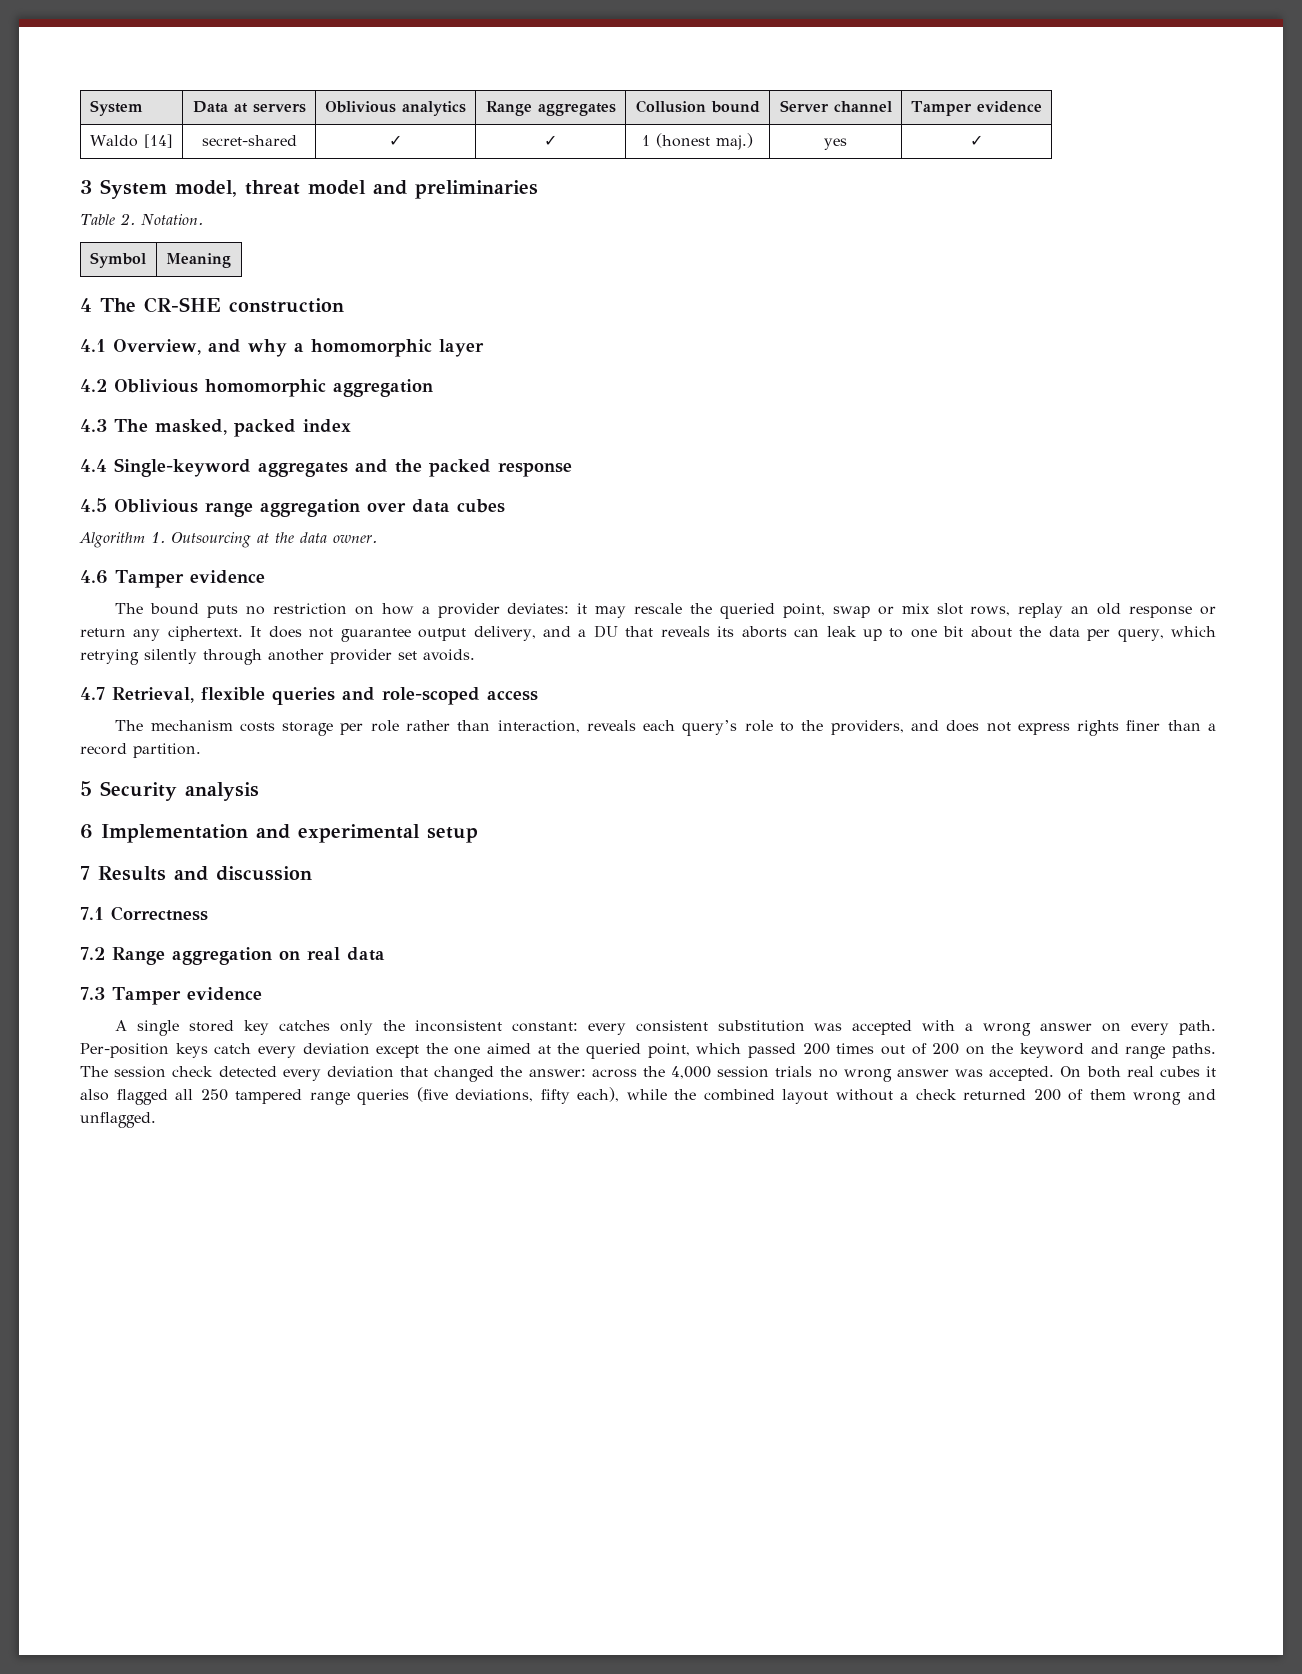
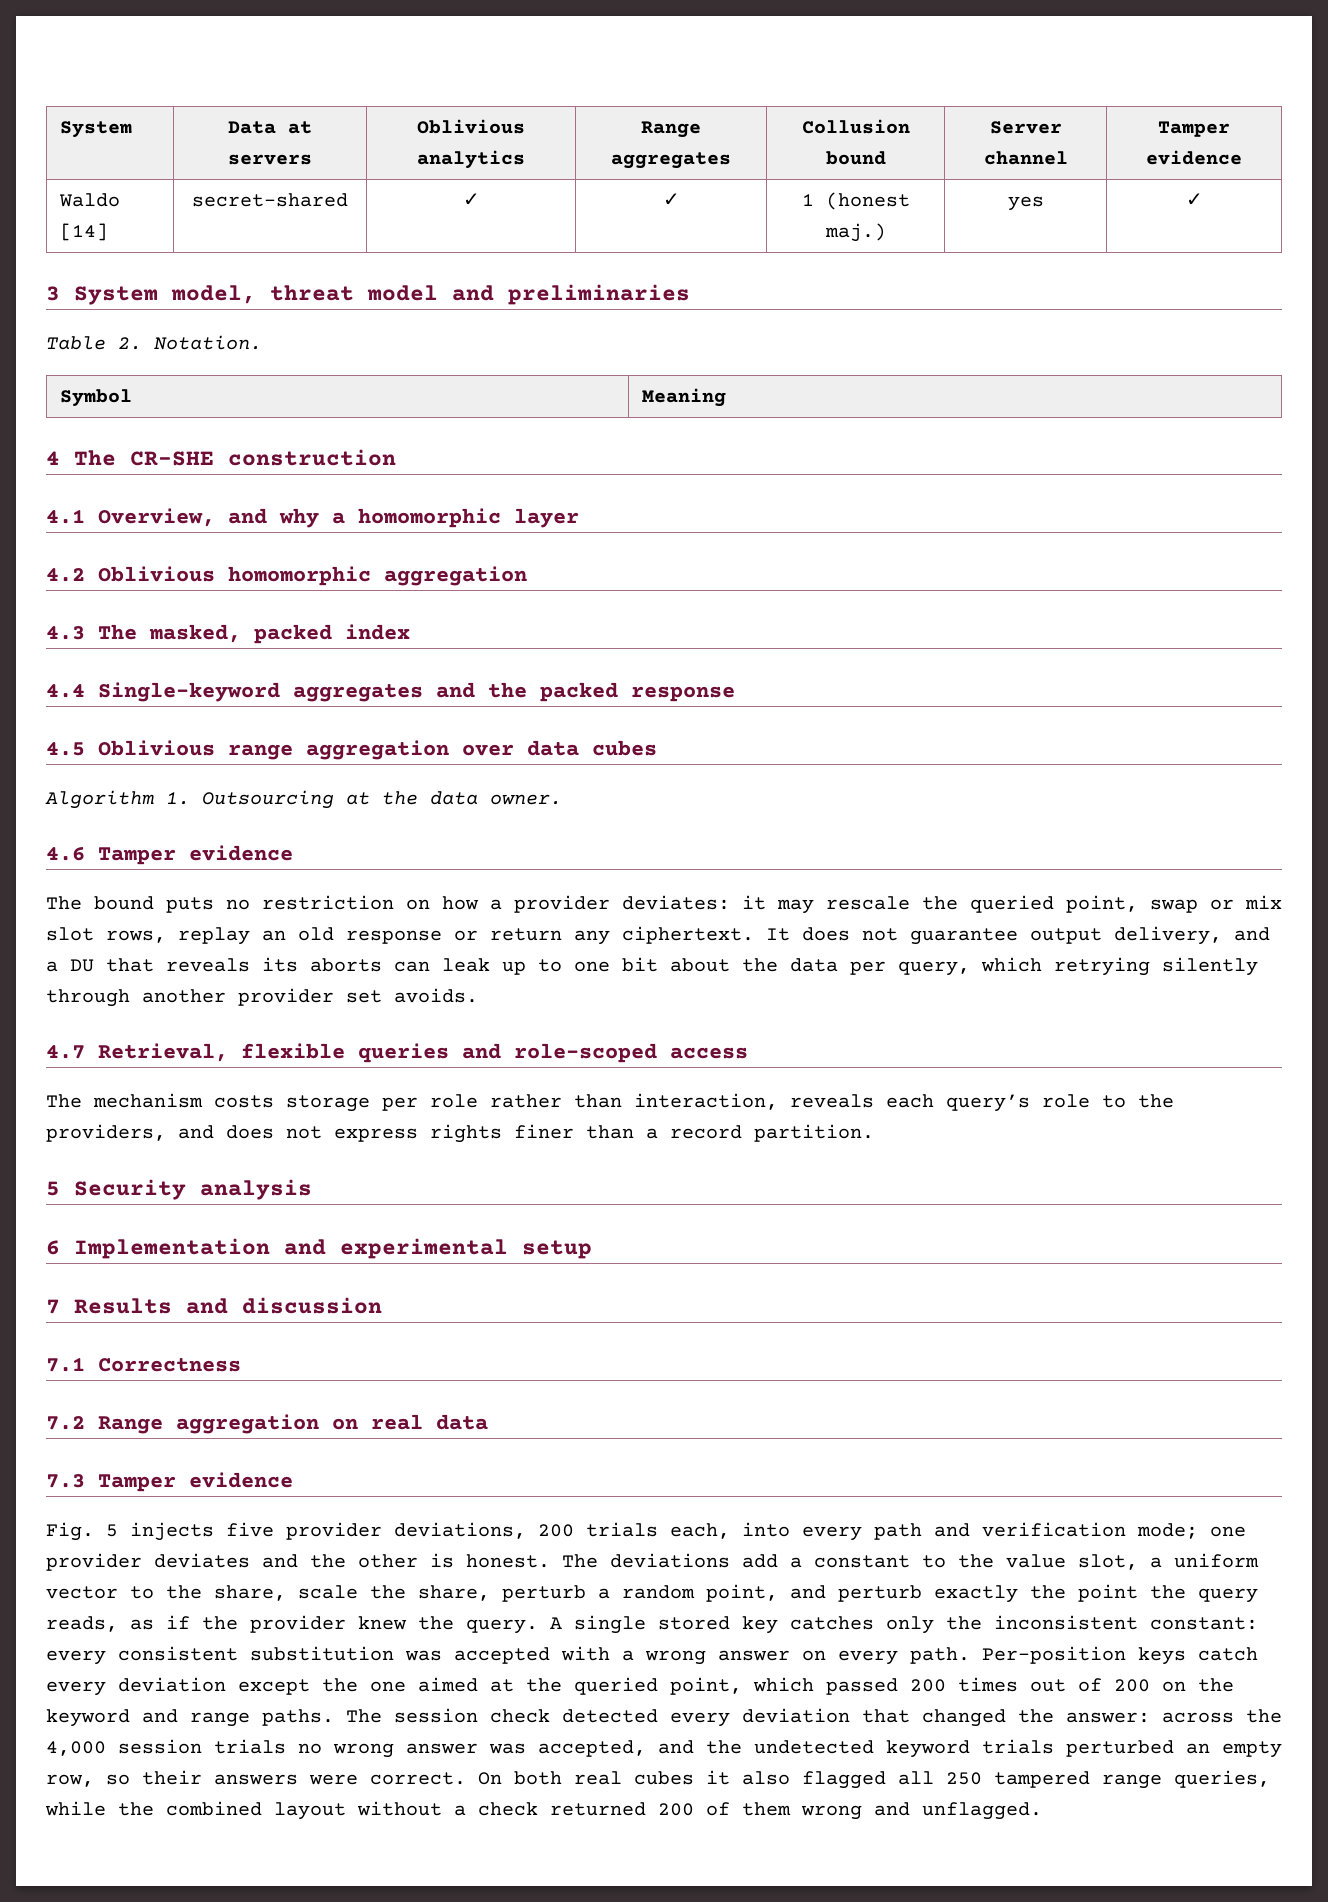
+ Fig. 5 injects five provider deviations, 200 trials each, into every path and verification mode; one provider deviates and the other is honest. The deviations add a constant to the value slot, a uniform vector to the share, scale the share, perturb a random point, and perturb exactly the point the query reads, as if the provider knew the query.
- The session check detected every deviation that changed the answer: across the 4,000 session trials no wrong answer was accepted.
+ The session check detected every deviation that changed the answer: across the 4,000 session trials no wrong answer was accepted, and the undetected keyword trials perturbed an empty row, so their answers were correct.
- On both real cubes it also flagged all 250 tampered range queries (five deviations, fifty each), while the combined layout without a check returned 200 of them wrong and unflagged.
+ On both real cubes it also flagged all 250 tampered range queries, while the combined layout without a check returned 200 of them wrong and unflagged.

